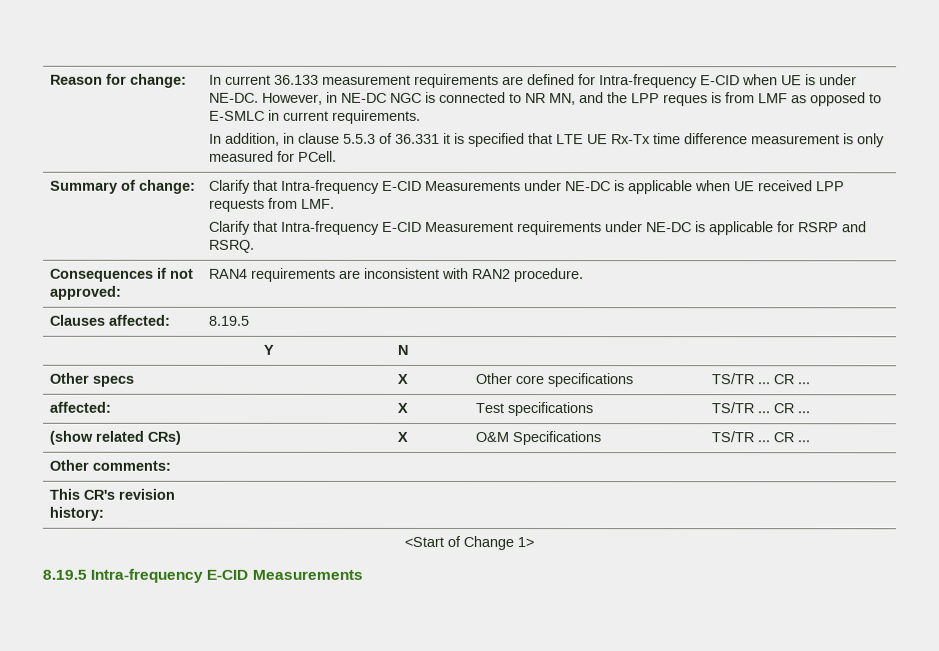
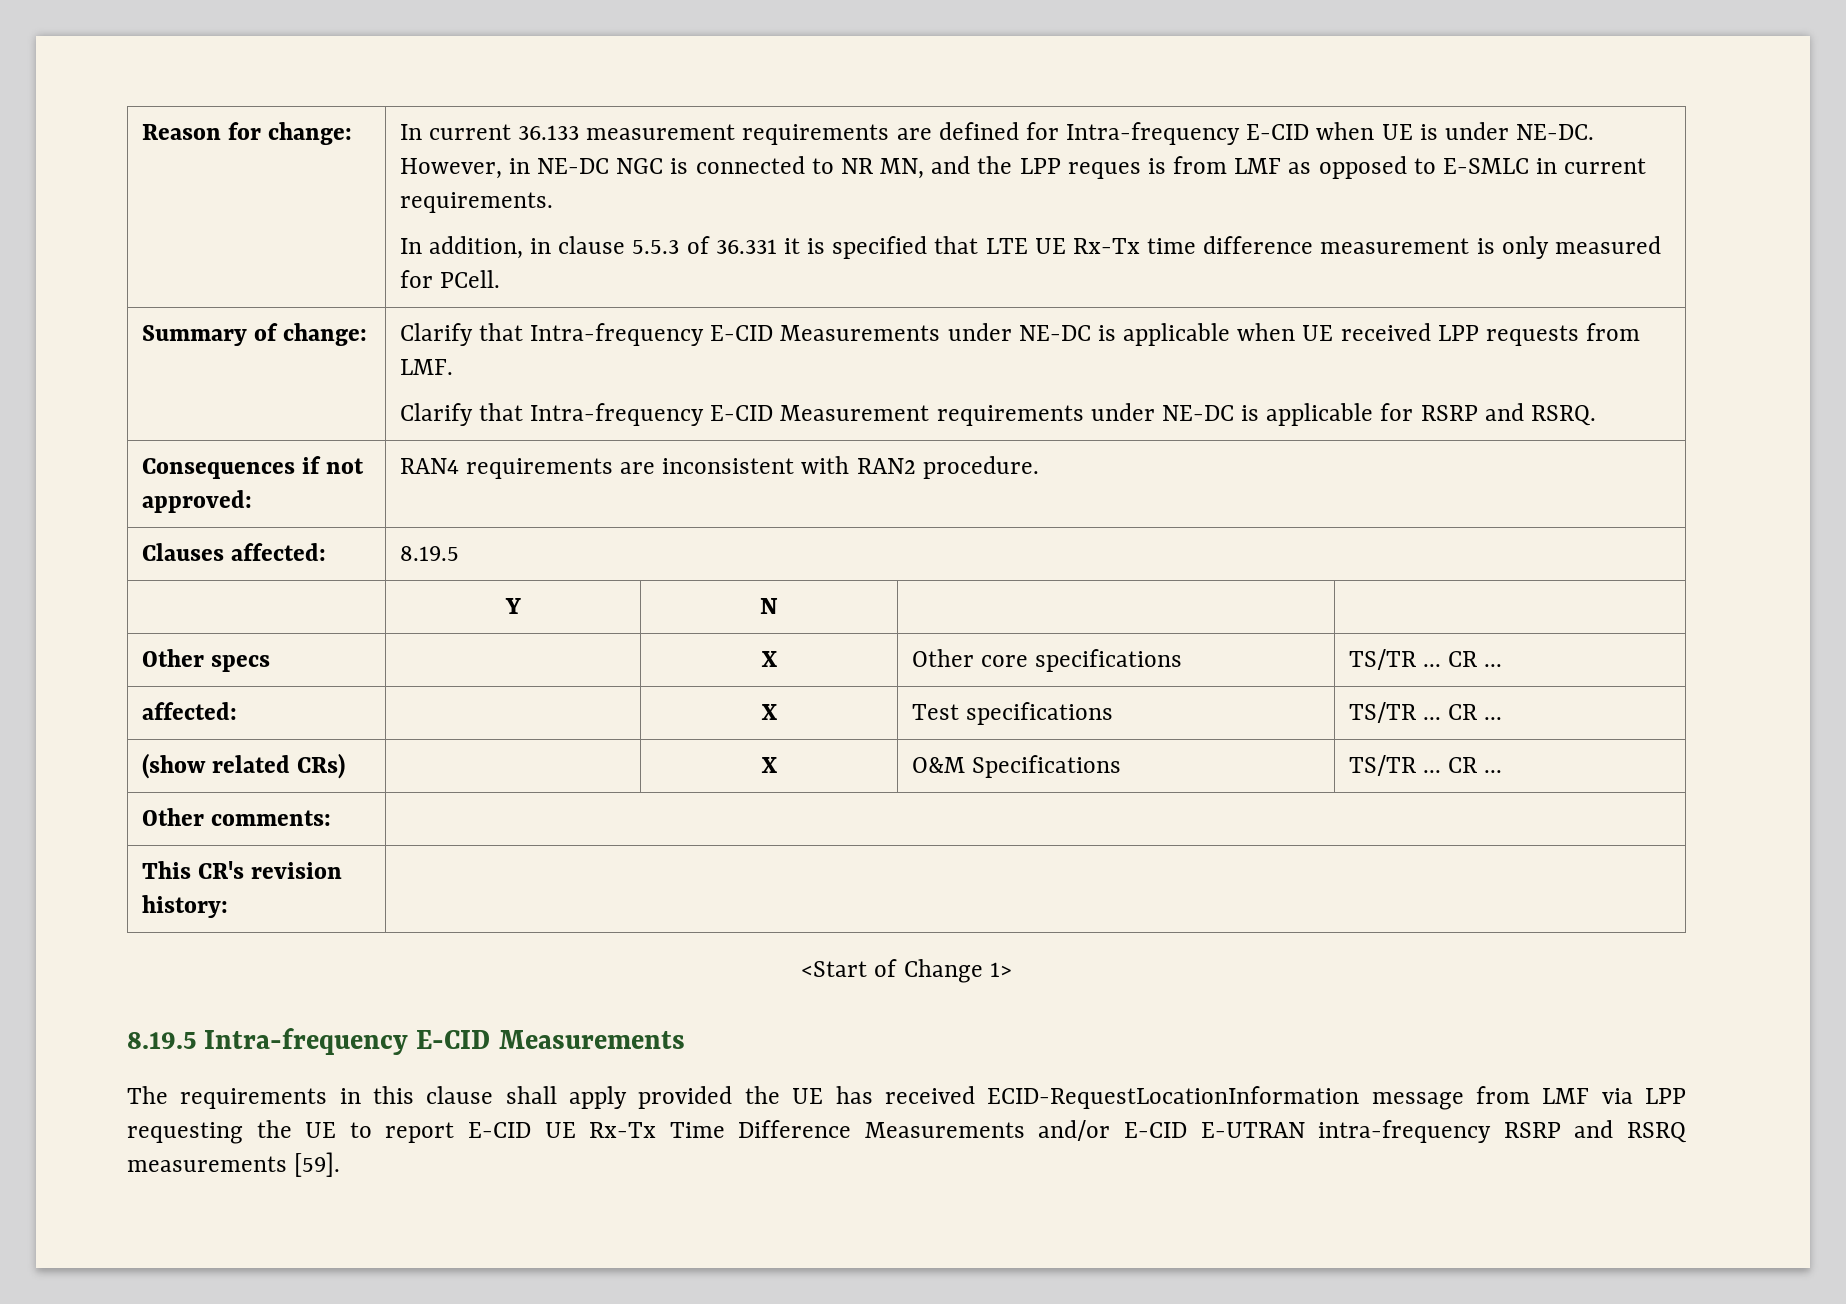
+ The requirements in this clause shall apply provided the UE has received ECID-RequestLocationInformation message from LMF via LPP requesting the UE to report E-CID UE Rx-Tx Time Difference Measurements and/or E-CID E-UTRAN intra-frequency RSRP and RSRQ measurements [59].

